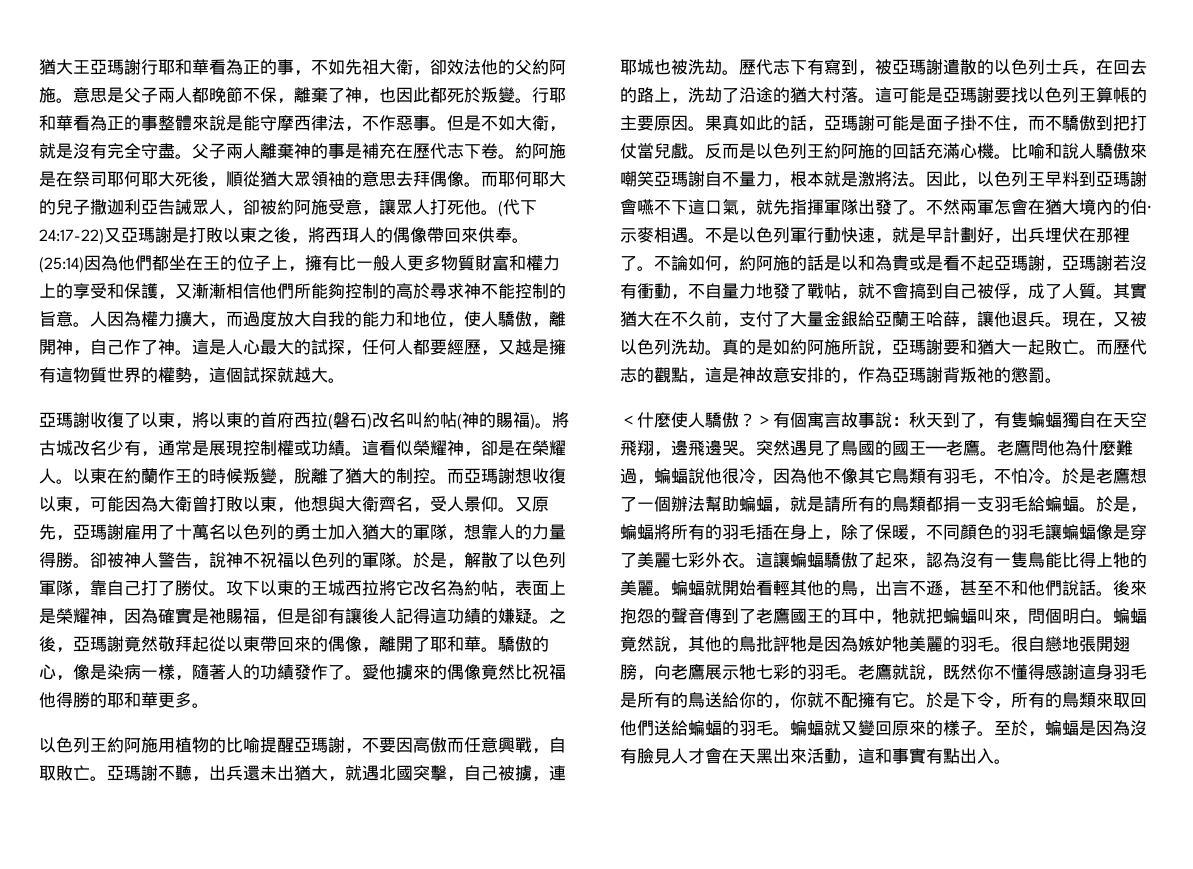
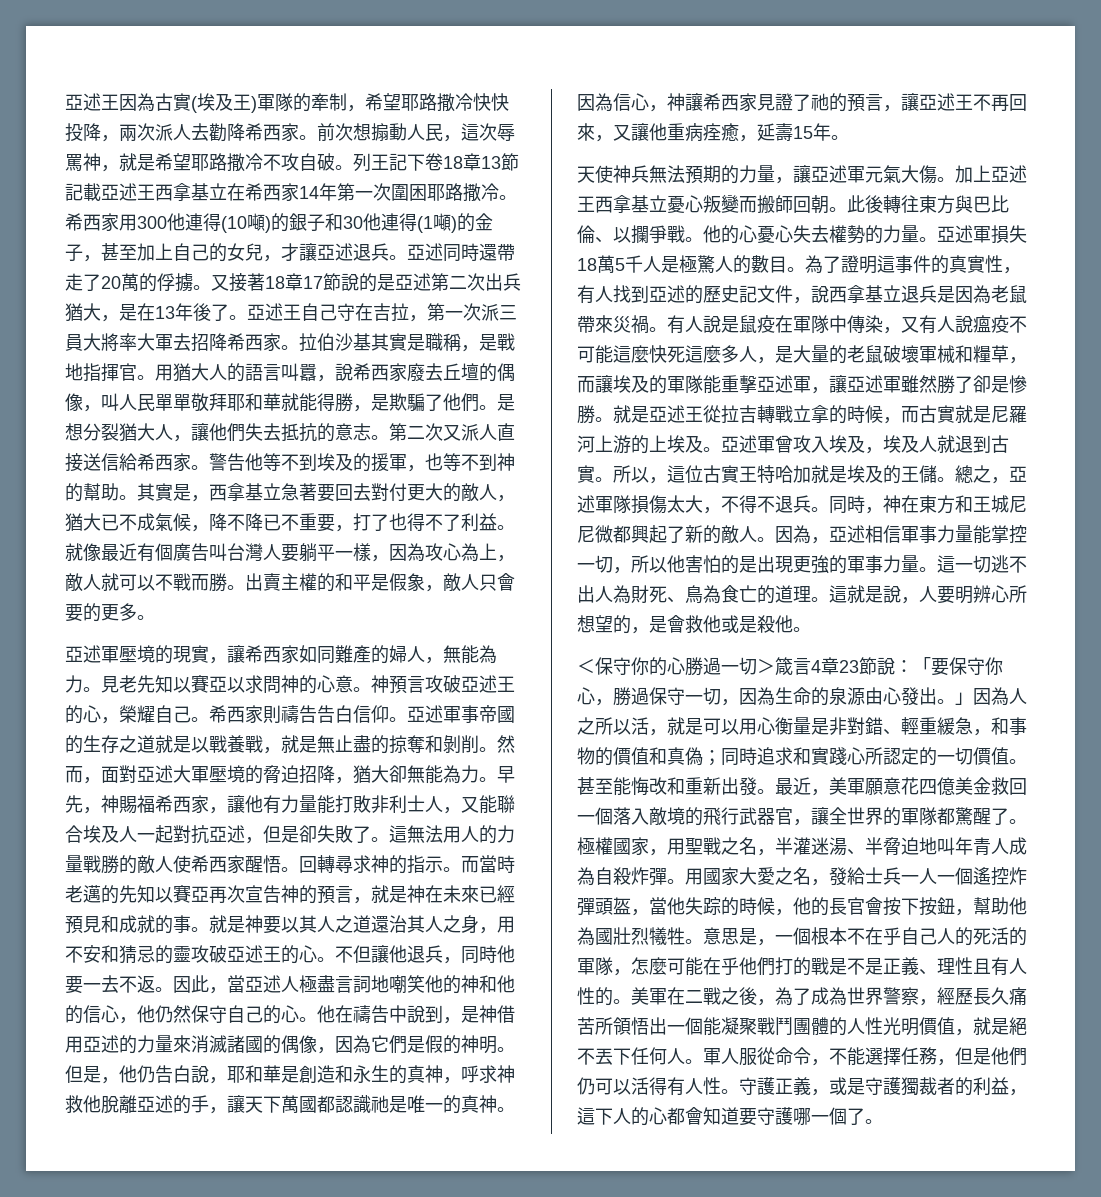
- 猶大王亞瑪謝行耶和華看為正的事，不如先祖大衛，卻效法他的父約阿施。意思是父子兩人都晚節不保，離棄了神，也因此都死於叛變。行耶和華看為正的事整體來說是能守摩西律法，不作惡事。但是不如大衛，就是沒有完全守盡。父子兩人離棄神的事是補充在歷代志下卷。約阿施是在祭司耶何耶大死後，順從猶大眾領袖的意思去拜偶像。而耶何耶大的兒子撒迦利亞告誡眾人，卻被約阿施受意，讓眾人打死他。(代下24:17-22)又亞瑪謝是打敗以東之後，將西珥人的偶像帶回來供奉。(25:14)因為他們都坐在王的位子上，擁有比一般人更多物質財富和權力上的享受和保護，又漸漸相信他們所能夠控制的高於尋求神不能控制的旨意。人因為權力擴大，而過度放大自我的能力和地位，使人驕傲，離開神，自己作了神。這是人心最大的試探，任何人都要經歷，又越是擁有這物質世界的權勢，這個試探就越大。
- 亞瑪謝收復了以東，將以東的首府西拉(磐石)改名叫約帖(神的賜福)。將古城改名少有，通常是展現控制權或功績。這看似榮耀神，卻是在榮耀人。以東在約蘭作王的時候叛變，脫離了猶大的制控。而亞瑪謝想收復以東，可能因為大衛曾打敗以東，他想與大衛齊名，受人景仰。又原先，亞瑪謝雇用了十萬名以色列的勇士加入猶大的軍隊，想靠人的力量得勝。卻被神人警告，說神不祝福以色列的軍隊。於是，解散了以色列軍隊，靠自己打了勝仗。攻下以東的王城西拉將它改名為約帖，表面上是榮耀神，因為確實是祂賜福，但是卻有讓後人記得這功績的嫌疑。之後，亞瑪謝竟然敬拜起從以東帶回來的偶像，離開了耶和華。驕傲的心，像是染病一樣，隨著人的功績發作了。愛他擄來的偶像竟然比祝福他得勝的耶和華更多。
- 以色列王約阿施用植物的比喻提醒亞瑪謝，不要因高傲而任意興戰，自取敗亡。亞瑪謝不聽，出兵還未出猶大，就遇北國突擊，自己被擄，連耶城也被洗劫。歷代志下有寫到，被亞瑪謝遣散的以色列士兵，在回去的路上，洗劫了沿途的猶大村落。這可能是亞瑪謝要找以色列王算帳的主要原因。果真如此的話，亞瑪謝可能是面子掛不住，而不驕傲到把打仗當兒戲。反而是以色列王約阿施的回話充滿心機。比喻和說人驕傲來嘲笑亞瑪謝自不量力，根本就是激將法。因此，以色列王早料到亞瑪謝會嚥不下這口氣，就先指揮軍隊出發了。不然兩軍怎會在猶大境內的伯‧示麥相遇。不是以色列軍行動快速，就是早計劃好，出兵埋伏在那裡了。不論如何，約阿施的話是以和為貴或是看不起亞瑪謝，亞瑪謝若沒有衝動，不自量力地發了戰帖，就不會搞到自己被俘，成了人質。其實猶大在不久前，支付了大量金銀給亞蘭王哈薛，讓他退兵。現在，又被以色列洗劫。真的是如約阿施所說，亞瑪謝要和猶大一起敗亡。而歷代志的觀點，這是神故意安排的，作為亞瑪謝背叛祂的懲罰。
- ＜什麼使人驕傲？＞有個寓言故事說：秋天到了，有隻蝙蝠獨自在天空飛翔，邊飛邊哭。突然遇見了鳥國的國王──老鷹。老鷹問他為什麼難過，蝙蝠說他很冷，因為他不像其它鳥類有羽毛，不怕冷。於是老鷹想了一個辦法幫助蝙蝠，就是請所有的鳥類都捐一支羽毛給蝙蝠。於是，蝙蝠將所有的羽毛插在身上，除了保暖，不同顏色的羽毛讓蝙蝠像是穿了美麗七彩外衣。這讓蝙蝠驕傲了起來，認為沒有一隻鳥能比得上牠的美麗。蝙蝠就開始看輕其他的鳥，出言不遜，甚至不和他們說話。後來抱怨的聲音傳到了老鷹國王的耳中，牠就把蝙蝠叫來，問個明白。蝙蝠竟然說，其他的鳥批評牠是因為嫉妒牠美麗的羽毛。很自戀地張開翅膀，向老鷹展示牠七彩的羽毛。老鷹就說，既然你不懂得感謝這身羽毛是所有的鳥送給你的，你就不配擁有它。於是下令，所有的鳥類來取回他們送給蝙蝠的羽毛。蝙蝠就又變回原來的樣子。至於，蝙蝠是因為沒有臉見人才會在天黑出來活動，這和事實有點出入。
+ 亞述王因為古實(埃及王)軍隊的牽制，希望耶路撒冷快快投降，兩次派人去勸降希西家。前次想搧動人民，這次辱罵神，就是希望耶路撒冷不攻自破。列王記下卷18章13節記載亞述王西拿基立在希西家14年第一次圍困耶路撒冷。希西家用300他連得(10噸)的銀子和30他連得(1噸)的金子，甚至加上自己的女兒，才讓亞述退兵。亞述同時還帶走了20萬的俘擄。又接著18章17節說的是亞述第二次出兵猶大，是在13年後了。亞述王自己守在吉拉，第一次派三員大將率大軍去招降希西家。拉伯沙基其實是職稱，是戰地指揮官。用猶大人的語言叫囂，說希西家廢去丘壇的偶像，叫人民單單敬拜耶和華就能得勝，是欺騙了他們。是想分裂猶大人，讓他們失去抵抗的意志。第二次又派人直接送信給希西家。警告他等不到埃及的援軍，也等不到神的幫助。其實是，西拿基立急著要回去對付更大的敵人，猶大已不成氣候，降不降已不重要，打了也得不了利益。就像最近有個廣告叫台灣人要躺平一樣，因為攻心為上，敵人就可以不戰而勝。出賣主權的和平是假象，敵人只會要的更多。
+ 亞述軍壓境的現實，讓希西家如同難產的婦人，無能為力。見老先知以賽亞以求問神的心意。神預言攻破亞述王的心，榮耀自己。希西家則禱告告白信仰。亞述軍事帝國的生存之道就是以戰養戰，就是無止盡的掠奪和剝削。然而，面對亞述大軍壓境的脅迫招降，猶大卻無能為力。早先，神賜福希西家，讓他有力量能打敗非利士人，又能聯合埃及人一起對抗亞述，但是卻失敗了。這無法用人的力量戰勝的敵人使希西家醒悟。回轉尋求神的指示。而當時老邁的先知以賽亞再次宣告神的預言，就是神在未來已經預見和成就的事。就是神要以其人之道還治其人之身，用不安和猜忌的靈攻破亞述王的心。不但讓他退兵，同時他要一去不返。因此，當亞述人極盡言詞地嘲笑他的神和他的信心，他仍然保守自己的心。他在禱告中說到，是神借用亞述的力量來消滅諸國的偶像，因為它們是假的神明。但是，他仍告白說，耶和華是創造和永生的真神，呼求神救他脫離亞述的手，讓天下萬國都認識祂是唯一的真神。因為信心，神讓希西家見證了祂的預言，讓亞述王不再回來，又讓他重病痊癒，延壽15年。
+ 天使神兵無法預期的力量，讓亞述軍元氣大傷。加上亞述王西拿基立憂心叛變而搬師回朝。此後轉往東方與巴比倫、以攔爭戰。他的心憂心失去權勢的力量。亞述軍損失18萬5千人是極驚人的數目。為了證明這事件的真實性，有人找到亞述的歷史記文件，說西拿基立退兵是因為老鼠帶來災禍。有人說是鼠疫在軍隊中傳染，又有人說瘟疫不可能這麼快死這麼多人，是大量的老鼠破壞軍械和糧草，而讓埃及的軍隊能重擊亞述軍，讓亞述軍雖然勝了卻是慘勝。就是亞述王從拉吉轉戰立拿的時候，而古實就是尼羅河上游的上埃及。亞述軍曾攻入埃及，埃及人就退到古實。所以，這位古實王特哈加就是埃及的王儲。總之，亞述軍隊損傷太大，不得不退兵。同時，神在東方和王城尼尼微都興起了新的敵人。因為，亞述相信軍事力量能掌控一切，所以他害怕的是出現更強的軍事力量。這一切逃不出人為財死、鳥為食亡的道理。這就是說，人要明辨心所想望的，是會救他或是殺他。
+ ＜保守你的心勝過一切＞箴言4章23節說：「要保守你心，勝過保守一切，因為生命的泉源由心發出。」因為人之所以活，就是可以用心衡量是非對錯、輕重緩急，和事物的價值和真偽；同時追求和實踐心所認定的一切價值。甚至能悔改和重新出發。最近，美軍願意花四億美金救回一個落入敵境的飛行武器官，讓全世界的軍隊都驚醒了。極權國家，用聖戰之名，半灌迷湯、半脅迫地叫年青人成為自殺炸彈。用國家大愛之名，發給士兵一人一個遙控炸彈頭盔，當他失踪的時候，他的長官會按下按鈕，幫助他為國壯烈犧牲。意思是，一個根本不在乎自己人的死活的軍隊，怎麼可能在乎他們打的戰是不是正義、理性且有人性的。美軍在二戰之後，為了成為世界警察，經歷長久痛苦所領悟出一個能凝聚戰鬥團體的人性光明價值，就是絕不丟下任何人。軍人服從命令，不能選擇任務，但是他們仍可以活得有人性。守護正義，或是守護獨裁者的利益，這下人的心都會知道要守護哪一個了。

